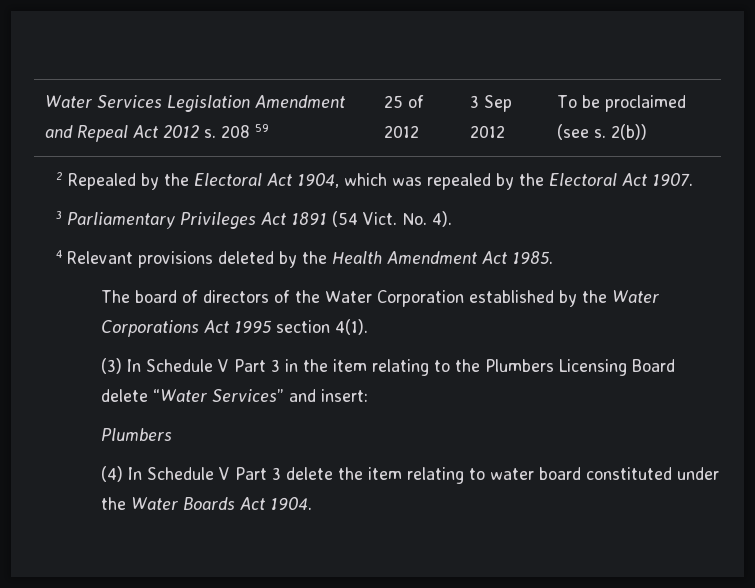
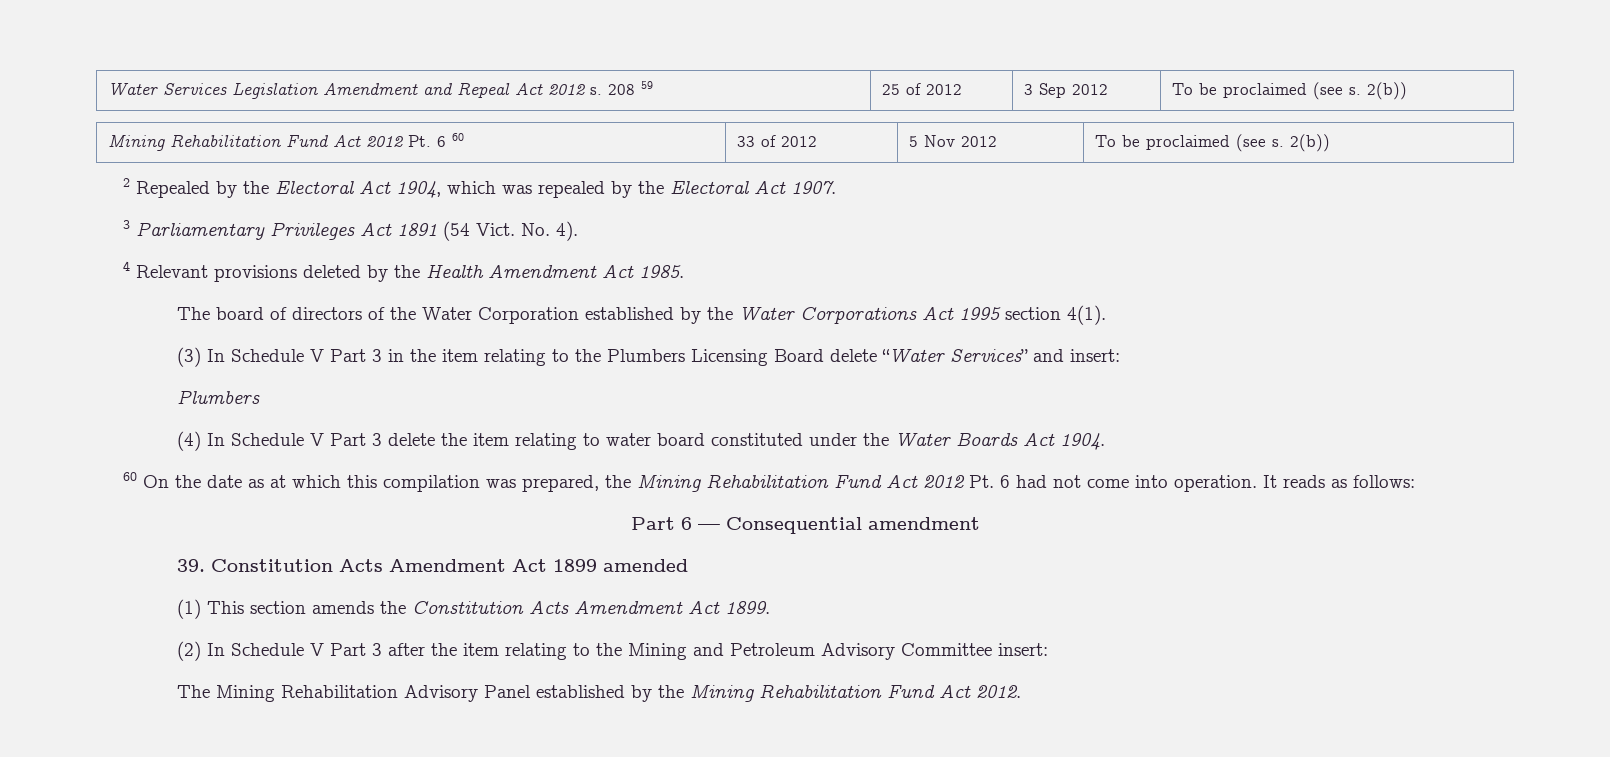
+ Mining Rehabilitation Fund Act 2012 Pt. 6 60 | 33 of 2012 | 5 Nov 2012 | To be proclaimed (see s. 2(b))
+ 60 On the date as at which this compilation was prepared, the Mining Rehabilitation Fund Act 2012 Pt. 6 had not come into operation. It reads as follows:
+ Part 6 — Consequential amendment
+ 39. Constitution Acts Amendment Act 1899 amended
+ (1) This section amends the Constitution Acts Amendment Act 1899.
+ (2) In Schedule V Part 3 after the item relating to the Mining and Petroleum Advisory Committee insert:
+ The Mining Rehabilitation Advisory Panel established by the Mining Rehabilitation Fund Act 2012.

